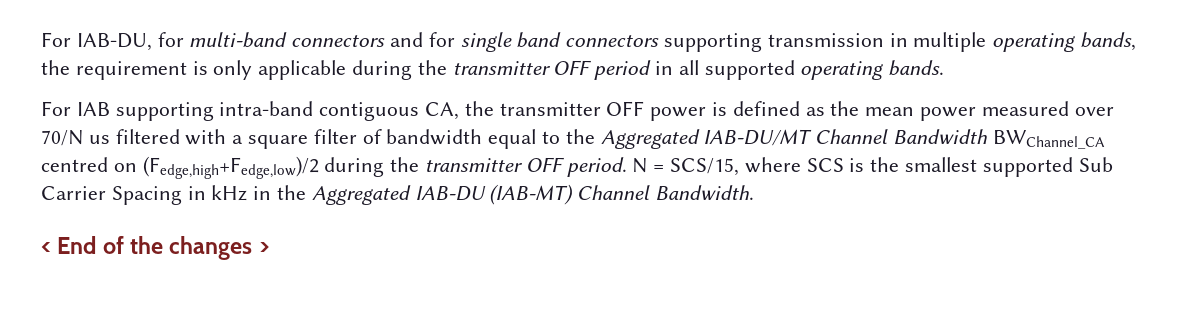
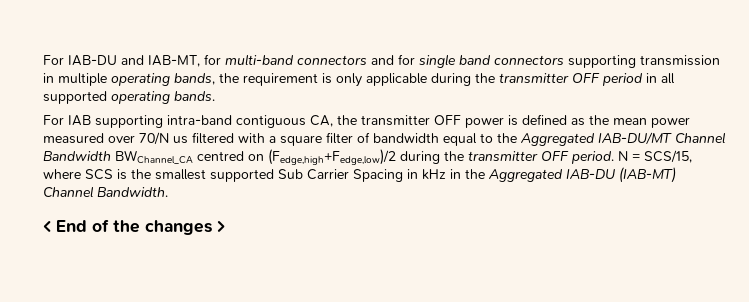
- For IAB-DU, for multi-band connectors and for single band connectors supporting transmission in multiple operating bands, the requirement is only applicable during the transmitter OFF period in all supported operating bands.
+ For IAB-DU and IAB-MT, for multi-band connectors and for single band connectors supporting transmission in multiple operating bands, the requirement is only applicable during the transmitter OFF period in all supported operating bands.

